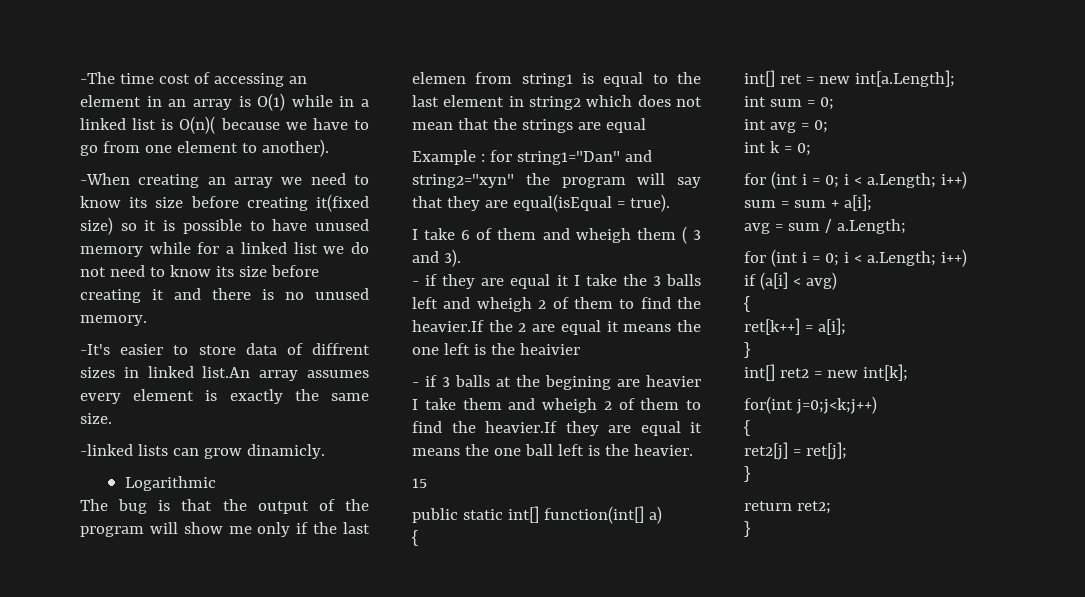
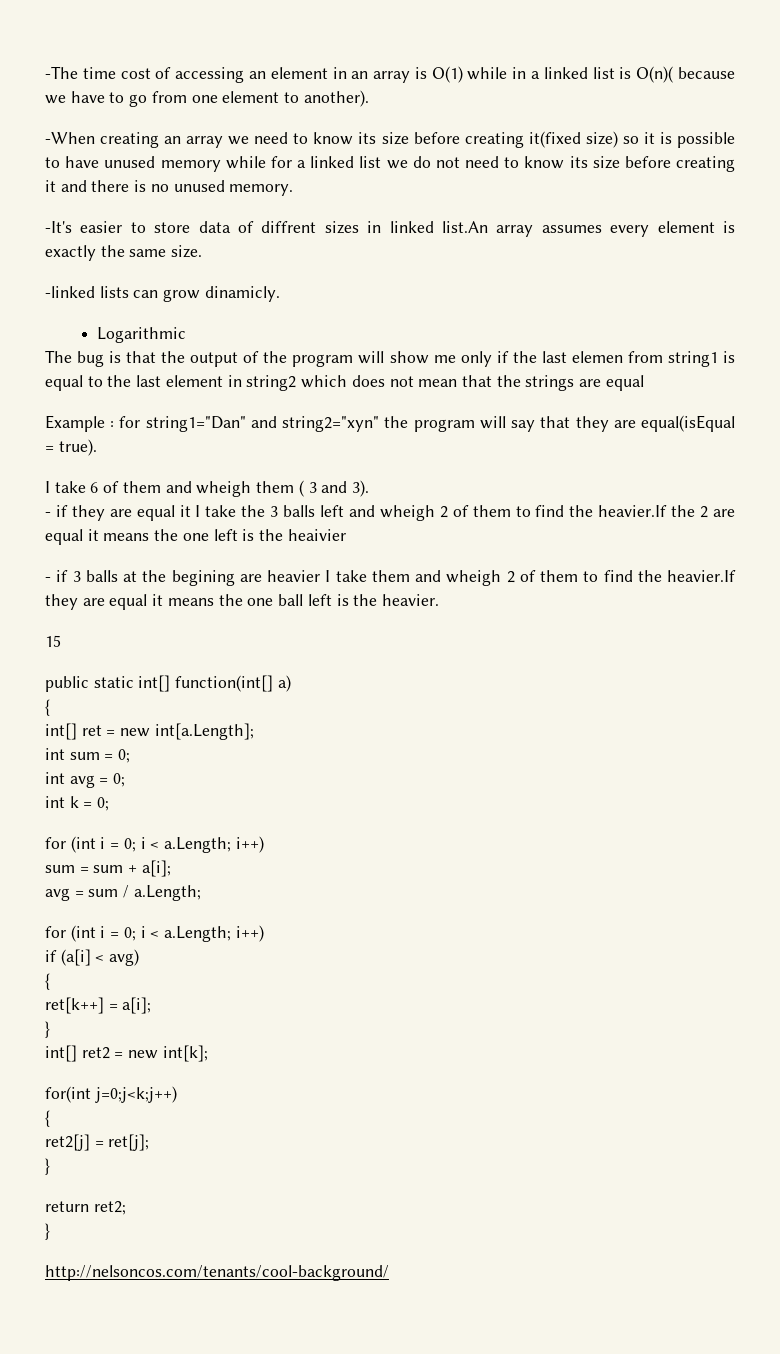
+ http://nelsoncos.com/tenants/cool-background/

